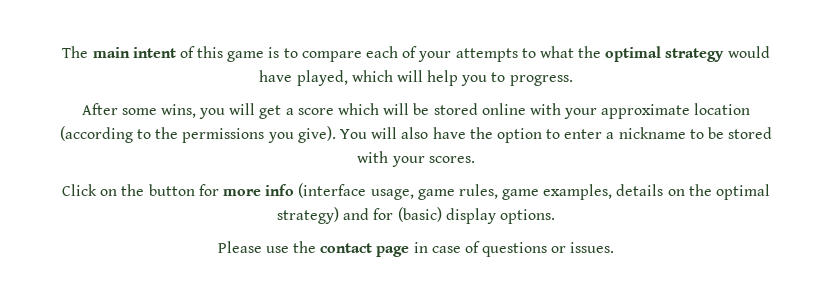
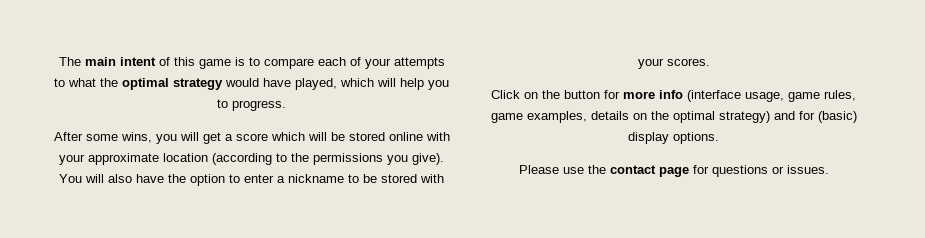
- Please use the contact page in case of questions or issues.
+ Please use the contact page for questions or issues.

